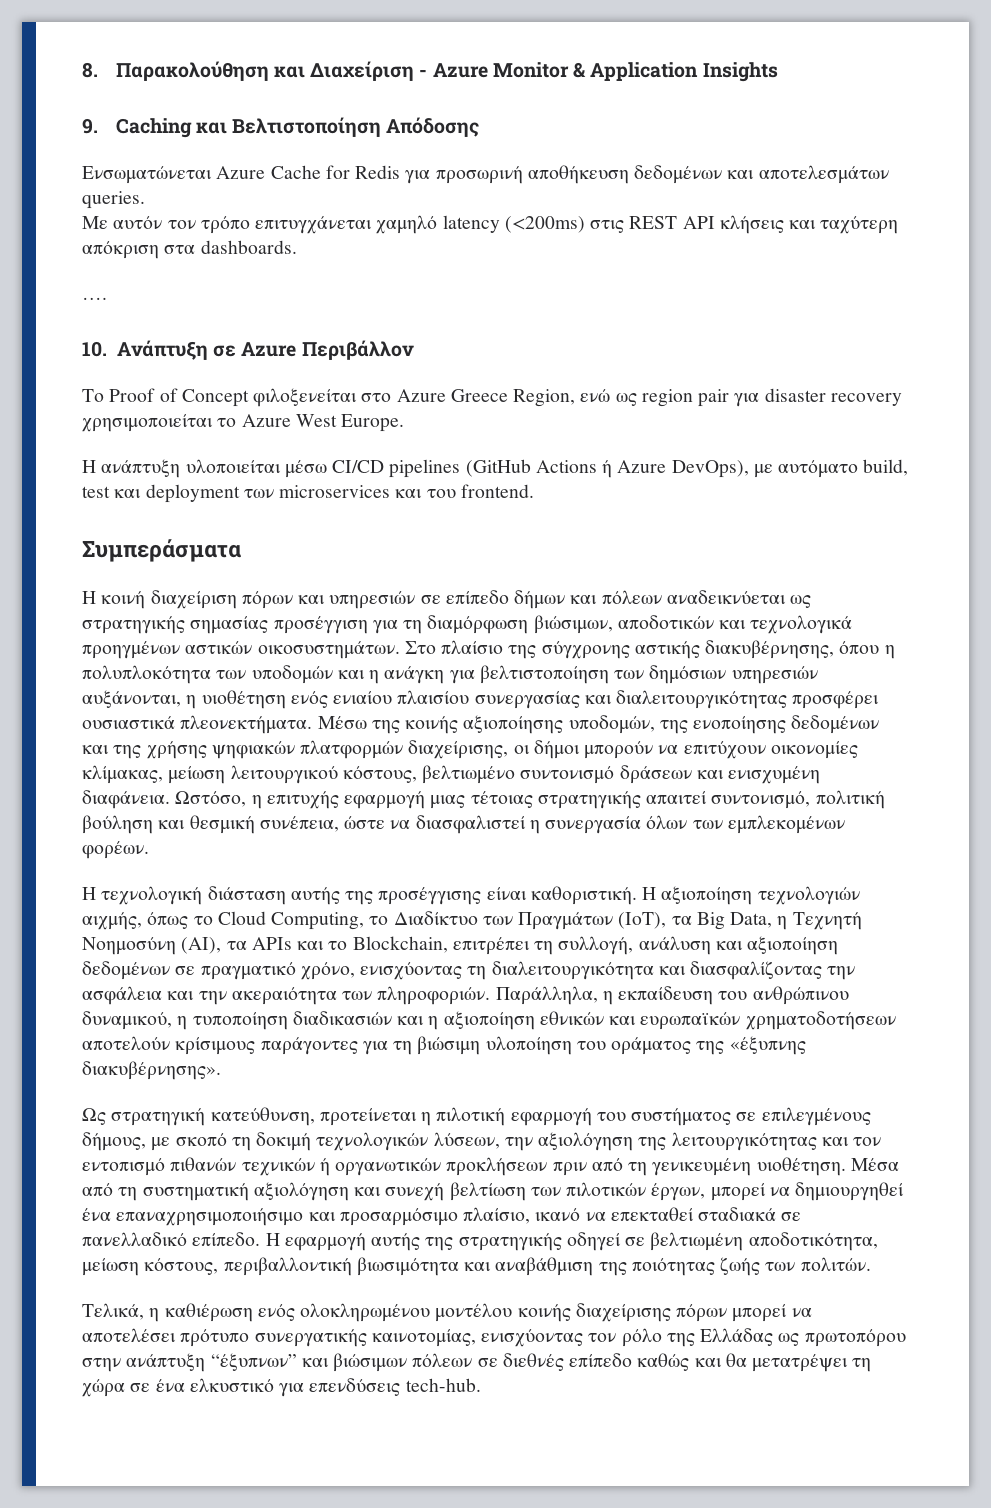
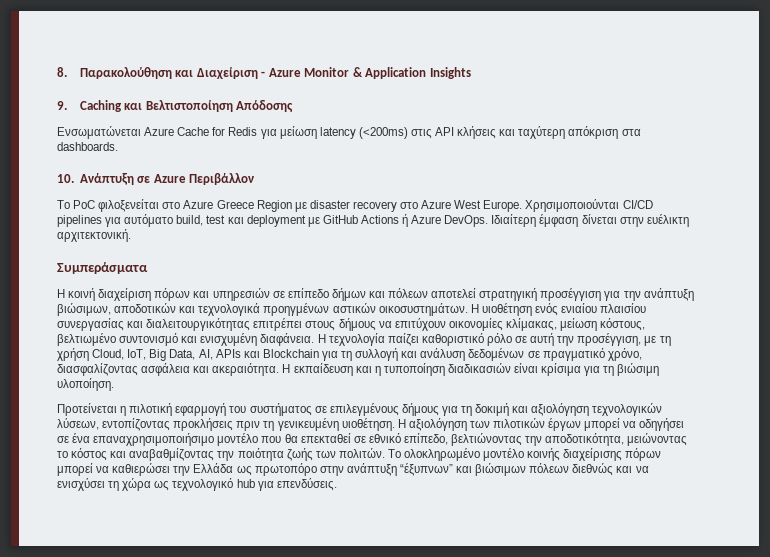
- Ενσωματώνεται Azure Cache for Redis για προσωρινή αποθήκευση δεδομένων και αποτελεσμάτων queries.
- Με αυτόν τον τρόπο επιτυγχάνεται χαμηλό latency (<200ms) στις REST API κλήσεις και ταχύτερη απόκριση στα dashboards.
+ Ενσωματώνεται Azure Cache for Redis για μείωση latency (<200ms) στις API κλήσεις και ταχύτερη απόκριση στα dashboards.
- ….
- Το Proof of Concept φιλοξενείται στο Azure Greece Region, ενώ ως region pair για disaster recovery χρησιμοποιείται το Azure West Europe.
- Η ανάπτυξη υλοποιείται μέσω CI/CD pipelines (GitHub Actions ή Azure DevOps), με αυτόματο build, test και deployment των microservices και του frontend.
+ Το PoC φιλοξενείται στο Azure Greece Region με disaster recovery στο Azure West Europe. Χρησιμοποιούνται CI/CD pipelines για αυτόματο build, test και deployment με GitHub Actions ή Azure DevOps. Ιδιαίτερη έμφαση δίνεται στην ευέλικτη αρχιτεκτονική.
- Η κοινή διαχείριση πόρων και υπηρεσιών σε επίπεδο δήμων και πόλεων αναδεικνύεται ως στρατηγικής σημασίας προσέγγιση για τη διαμόρφωση βιώσιμων, αποδοτικών και τεχνολογικά προηγμένων αστικών οικοσυστημάτων.
+ Η κοινή διαχείριση πόρων και υπηρεσιών σε επίπεδο δήμων και πόλεων αποτελεί στρατηγική προσέγγιση για την ανάπτυξη βιώσιμων, αποδοτικών και τεχνολογικά προηγμένων αστικών οικοσυστημάτων.
- Στο πλαίσιο της σύγχρονης αστικής διακυβέρνησης, όπου η πολυπλοκότητα των υποδομών και η ανάγκη για βελτιστοποίηση των δημόσιων υπηρεσιών αυξάνονται, η υιοθέτηση ενός ενιαίου πλαισίου συνεργασίας και διαλειτουργικότητας προσφέρει ουσιαστικά πλεονεκτήματα. Μέσω της κοινής αξιοποίησης υποδομών, της ενοποίησης δεδομένων και της χρήσης ψηφιακών πλατφορμών διαχείρισης, οι δήμοι μπορούν να επιτύχουν οικονομίες κλίμακας, μείωση λειτουργικού κόστους, βελτιωμένο συντονισμό δράσεων και ενισχυμένη διαφάνεια.
+ Η υιοθέτηση ενός ενιαίου πλαισίου συνεργασίας και διαλειτουργικότητας επιτρέπει στους δήμους να επιτύχουν οικονομίες κλίμακας, μείωση κόστους, βελτιωμένο συντονισμό και ενισχυμένη διαφάνεια.
- Ωστόσο, η επιτυχής εφαρμογή μιας τέτοιας στρατηγικής απαιτεί συντονισμό, πολιτική βούληση και θεσμική συνέπεια, ώστε να διασφαλιστεί η συνεργασία όλων των εμπλεκομένων φορέων.
- Η τεχνολογική διάσταση αυτής της προσέγγισης είναι καθοριστική. Η αξιοποίηση τεχνολογιών αιχμής, όπως το Cloud Computing, το Διαδίκτυο των Πραγμάτων (IoT), τα Big Data, η Τεχνητή Νοημοσύνη (AI), τα APIs και το Blockchain, επιτρέπει τη συλλογή, ανάλυση και αξιοποίηση δεδομένων σε πραγματικό χρόνο, ενισχύοντας τη διαλειτουργικότητα και διασφαλίζοντας την ασφάλεια και την ακεραιότητα των πληροφοριών. Παράλληλα, η εκπαίδευση του ανθρώπινου δυναμικού, η τυποποίηση διαδικασιών και η αξιοποίηση εθνικών και ευρωπαϊκών χρηματοδοτήσεων αποτελούν κρίσιμους παράγοντες για τη βιώσιμη υλοποίηση του οράματος της «έξυπνης διακυβέρνησης».
- Ως στρατηγική κατεύθυνση, προτείνεται η πιλοτική εφαρμογή του συστήματος σε επιλεγμένους δήμους, με σκοπό τη δοκιμή τεχνολογικών λύσεων, την αξιολόγηση της λειτουργικότητας και τον εντοπισμό πιθανών τεχνικών ή οργανωτικών προκλήσεων πριν από τη γενικευμένη υιοθέτηση. Μέσα από τη συστηματική αξιολόγηση και συνεχή βελτίωση των πιλοτικών έργων, μπορεί να δημιουργηθεί ένα επαναχρησιμοποιήσιμο και προσαρμόσιμο πλαίσιο, ικανό να επεκταθεί σταδιακά σε πανελλαδικό επίπεδο. Η εφαρμογή αυτής της στρατηγικής οδηγεί σε βελτιωμένη αποδοτικότητα, μείωση κόστους, περιβαλλοντική βιωσιμότητα και αναβάθμιση της ποιότητας ζωής των πολιτών.
- Τελικά, η καθιέρωση ενός ολοκληρωμένου μοντέλου κοινής διαχείρισης πόρων μπορεί να αποτελέσει πρότυπο συνεργατικής καινοτομίας, ενισχύοντας τον ρόλο της Ελλάδας ως πρωτοπόρου στην ανάπτυξη “έξυπνων” και βιώσιμων πόλεων σε διεθνές επίπεδο καθώς και θα μετατρέψει τη χώρα σε ένα ελκυστικό για επενδύσεις tech-hub.
+ Η τεχνολογία παίζει καθοριστικό ρόλο σε αυτή την προσέγγιση, με τη χρήση Cloud, IoT, Big Data, AI, APIs και Blockchain για τη συλλογή και ανάλυση δεδομένων σε πραγματικό χρόνο, διασφαλίζοντας ασφάλεια και ακεραιότητα. Η εκπαίδευση και η τυποποίηση διαδικασιών είναι κρίσιμα για τη βιώσιμη υλοποίηση.
+ Προτείνεται η πιλοτική εφαρμογή του συστήματος σε επιλεγμένους δήμους για τη δοκιμή και αξιολόγηση τεχνολογικών λύσεων, εντοπίζοντας προκλήσεις πριν τη γενικευμένη υιοθέτηση. Η αξιολόγηση των πιλοτικών έργων μπορεί να οδηγήσει σε ένα επαναχρησιμοποιήσιμο μοντέλο που θα επεκταθεί σε εθνικό επίπεδο, βελτιώνοντας την αποδοτικότητα, μειώνοντας το κόστος και αναβαθμίζοντας την ποιότητα ζωής των πολιτών. Το ολοκληρωμένο μοντέλο κοινής διαχείρισης πόρων μπορεί να καθιερώσει την Ελλάδα ως πρωτοπόρο στην ανάπτυξη “έξυπνων” και βιώσιμων πόλεων διεθνώς και να ενισχύσει τη χώρα ως τεχνολογικό hub για επενδύσεις.

